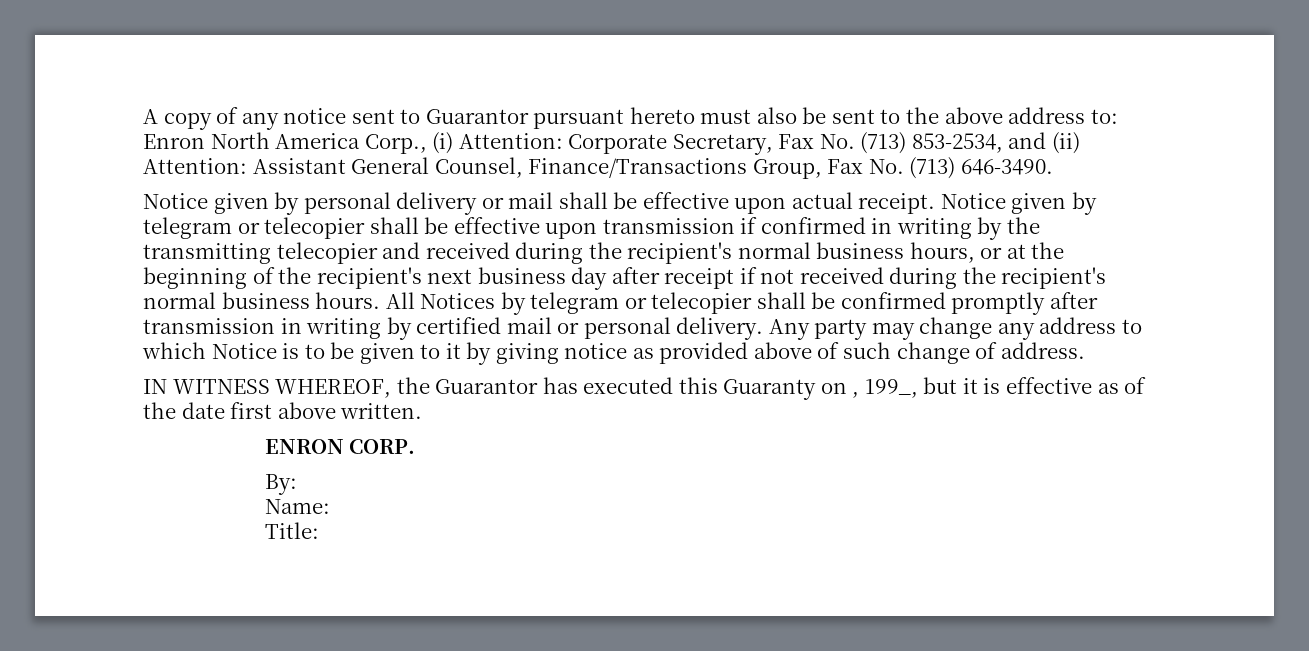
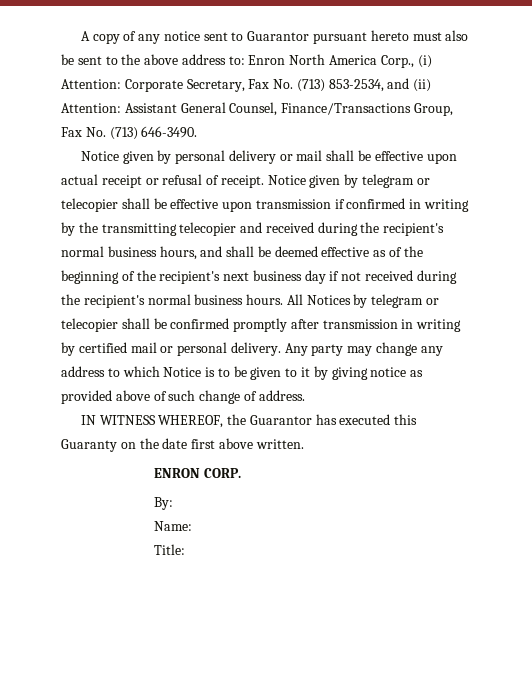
- Notice given by personal delivery or mail shall be effective upon actual receipt.
+ Notice given by personal delivery or mail shall be effective upon actual receipt or refusal of receipt.
- Notice given by telegram or telecopier shall be effective upon transmission if confirmed in writing by the transmitting telecopier and received during the recipient's normal business hours, or at the beginning of the recipient's next business day after receipt if not received during the recipient's normal business hours.
+ Notice given by telegram or telecopier shall be effective upon transmission if confirmed in writing by the transmitting telecopier and received during the recipient's normal business hours, and shall be deemed effective as of the beginning of the recipient's next business day if not received during the recipient's normal business hours.
- IN WITNESS WHEREOF, the Guarantor has executed this Guaranty on , 199_, but it is effective as of the date first above written.
+ IN WITNESS WHEREOF, the Guarantor has executed this Guaranty on the date first above written.

